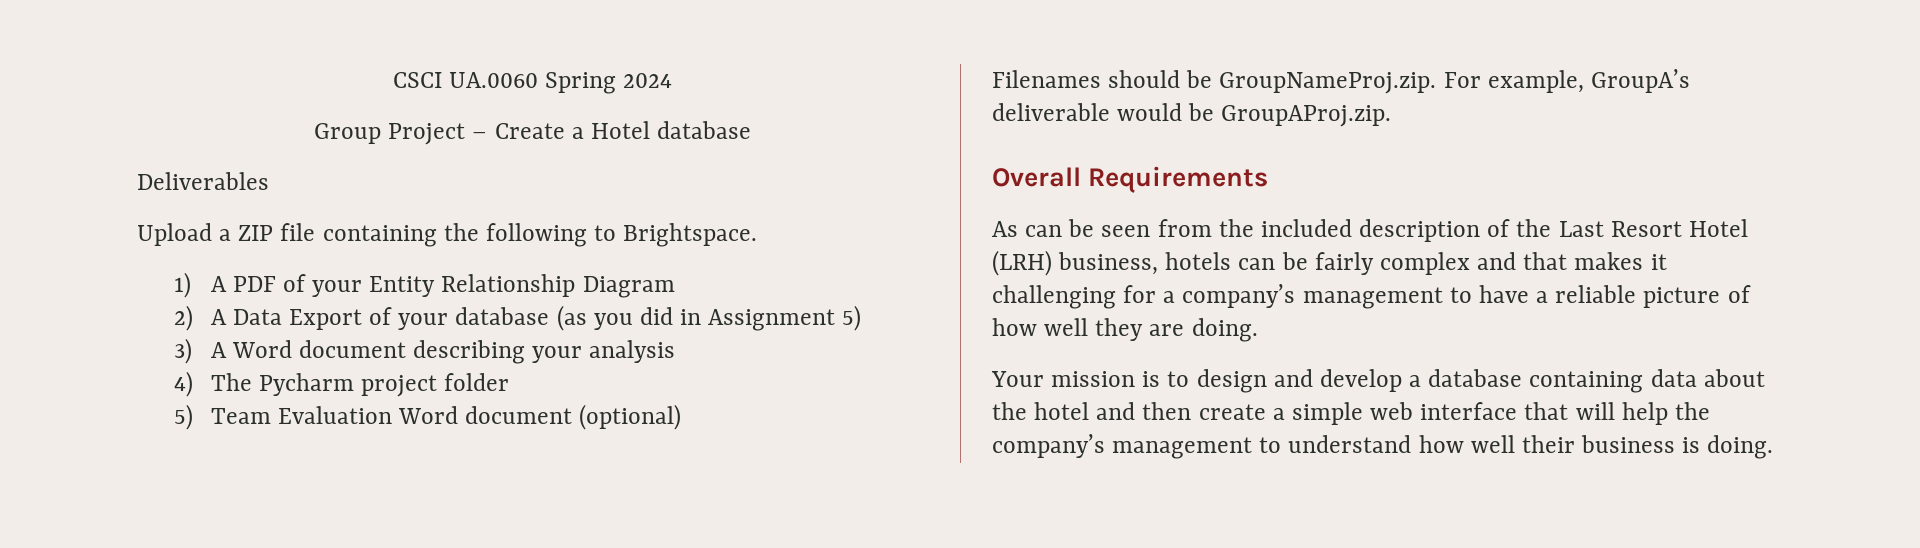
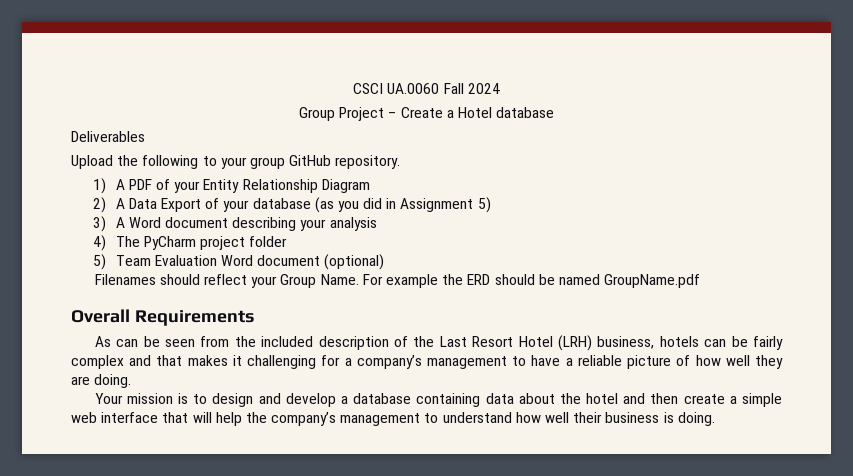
- CSCI UA.0060 Spring 2024
+ CSCI UA.0060 Fall 2024
- Upload a ZIP file containing the following to Brightspace.
+ Upload the following to your group GitHub repository.
- 4) The Pycharm project folder
+ 4) The PyCharm project folder
- Filenames should be GroupNameProj.zip. For example, GroupA’s deliverable would be GroupAProj.zip.
+ Filenames should reflect your Group Name. For example the ERD should be named GroupName.pdf

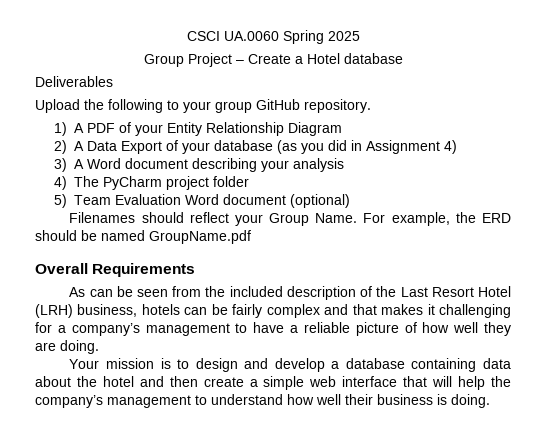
- CSCI UA.0060 Fall 2024
+ CSCI UA.0060 Spring 2025
- 2) A Data Export of your database (as you did in Assignment 5)
+ 2) A Data Export of your database (as you did in Assignment 4)
- For example the ERD should be named GroupName.pdf
+ For example, the ERD should be named GroupName.pdf

